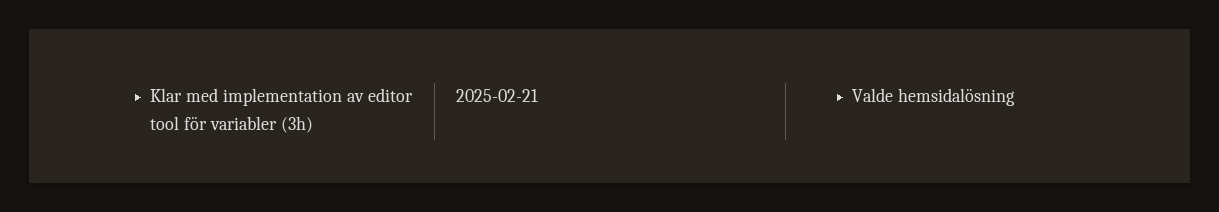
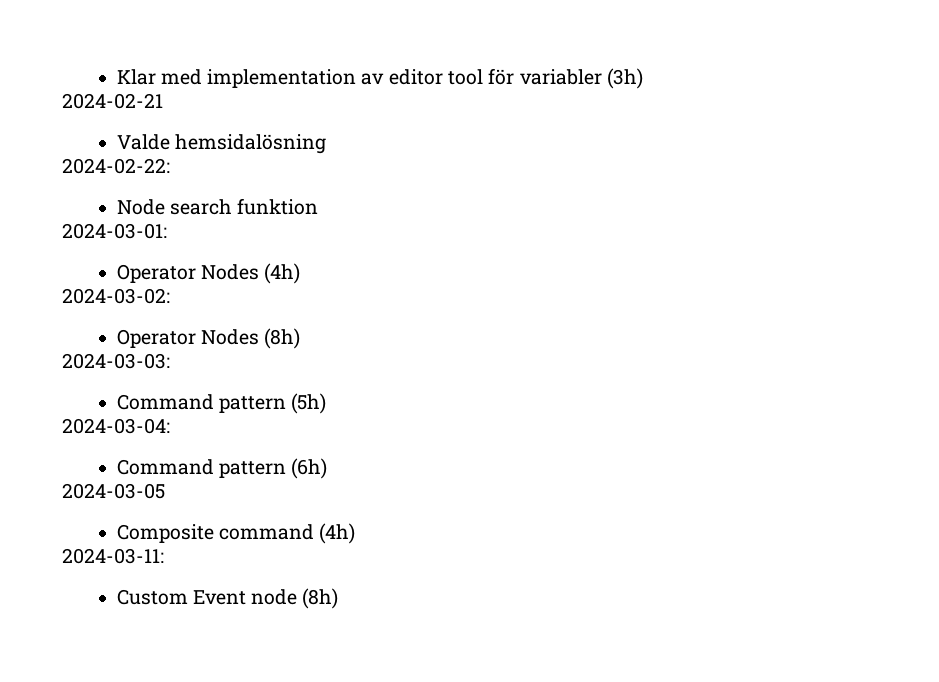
- 2025-02-21
+ 2024-02-21
+ 2024-02-22:
+ Node search funktion
+ 2024-03-01:
+ Operator Nodes (4h)
+ 2024-03-02:
+ Operator Nodes (8h)
+ 2024-03-03:
+ Command pattern (5h)
+ 2024-03-04:
+ Command pattern (6h)
+ 2024-03-05
+ Composite command (4h)
+ 2024-03-11:
+ Custom Event node (8h)

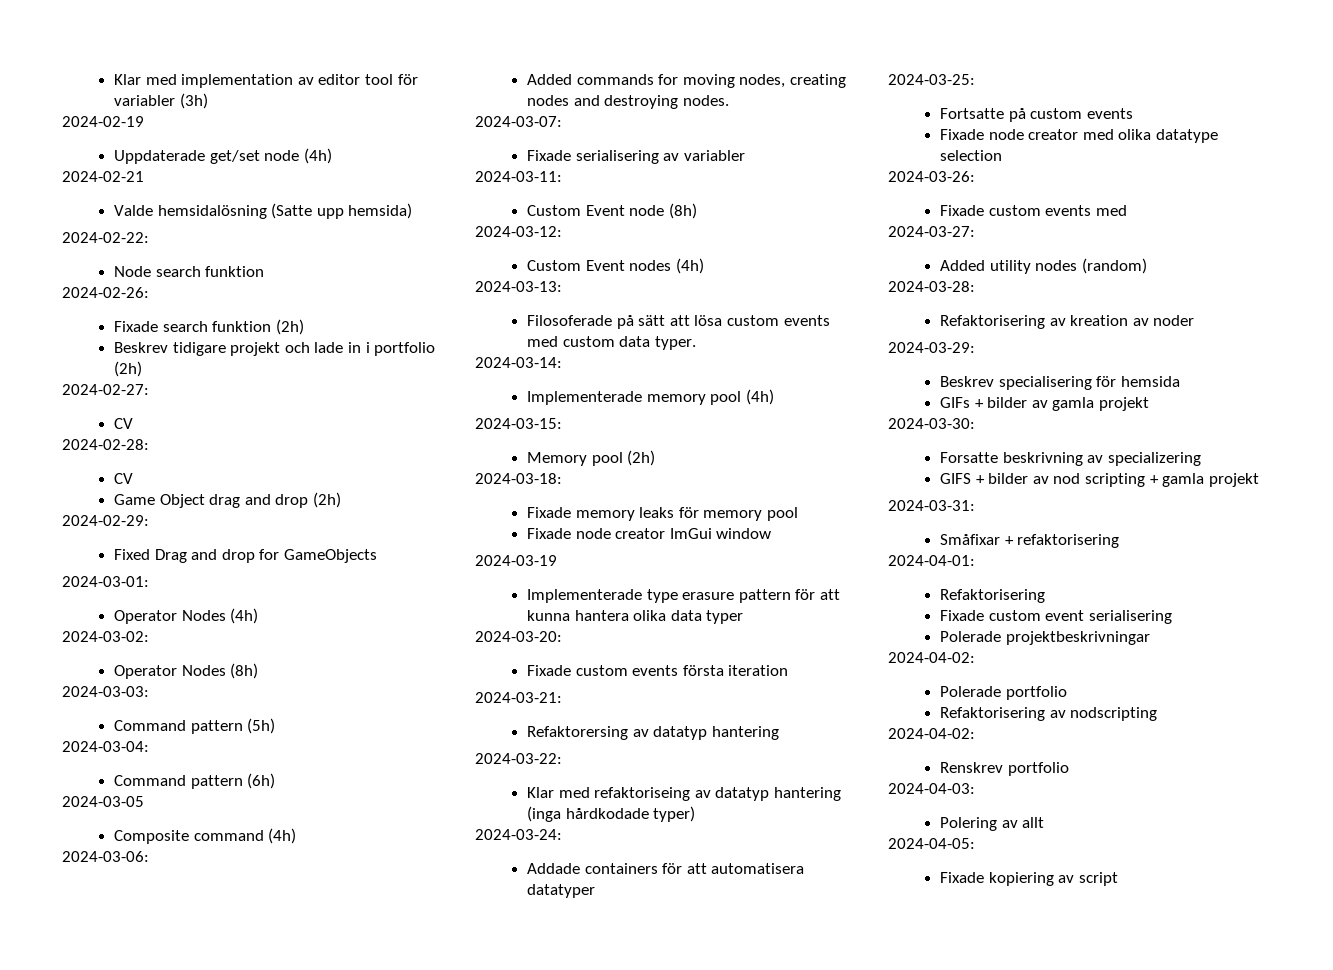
+ 2024-02-19
+ Uppdaterade get/set node (4h)
- Valde hemsidalösning
+ Valde hemsidalösning (Satte upp hemsida)
+ 2024-02-26:
+ Fixade search funktion (2h)
+ Beskrev tidigare projekt och lade in i portfolio (2h)
+ 2024-02-27:
+ CV
+ 2024-02-28:
+ CV
+ Game Object drag and drop (2h)
+ 2024-02-29:
+ Fixed Drag and drop for GameObjects
+ 2024-03-06:
+ Added commands for moving nodes, creating nodes and destroying nodes.
+ 2024-03-07:
+ Fixade serialisering av variabler
+ 2024-03-12:
+ Custom Event nodes (4h)
+ 2024-03-13:
+ Filosoferade på sätt att lösa custom events med custom data typer.
+ 2024-03-14:
+ Implementerade memory pool (4h)
+ 2024-03-15:
+ Memory pool (2h)
+ 2024-03-18:
+ Fixade memory leaks för memory pool
+ Fixade node creator ImGui window
+ 2024-03-19
+ Implementerade type erasure pattern för att kunna hantera olika data typer
+ 2024-03-20:
+ Fixade custom events första iteration
+ 2024-03-21:
+ Refaktorersing av datatyp hantering
+ 2024-03-22:
+ Klar med refaktoriseing av datatyp hantering (inga hårdkodade typer)
+ 2024-03-24:
+ Addade containers för att automatisera datatyper
+ 2024-03-25:
+ Fortsatte på custom events
+ Fixade node creator med olika datatype selection
+ 2024-03-26:
+ Fixade custom events med
+ 2024-03-27:
+ Added utility nodes (random)
+ 2024-03-28:
+ Refaktorisering av kreation av noder
+ 2024-03-29:
+ Beskrev specialisering för hemsida
+ GIFs + bilder av gamla projekt
+ 2024-03-30:
+ Forsatte beskrivning av specializering
+ GIFS + bilder av nod scripting + gamla projekt
+ 2024-03-31:
+ Småfixar + refaktorisering
+ 2024-04-01:
+ Refaktorisering
+ Fixade custom event serialisering
+ Polerade projektbeskrivningar
+ 2024-04-02:
+ Polerade portfolio
+ Refaktorisering av nodscripting
+ 2024-04-02:
+ Renskrev portfolio
+ 2024-04-03:
+ Polering av allt
+ 2024-04-05:
+ Fixade kopiering av script

